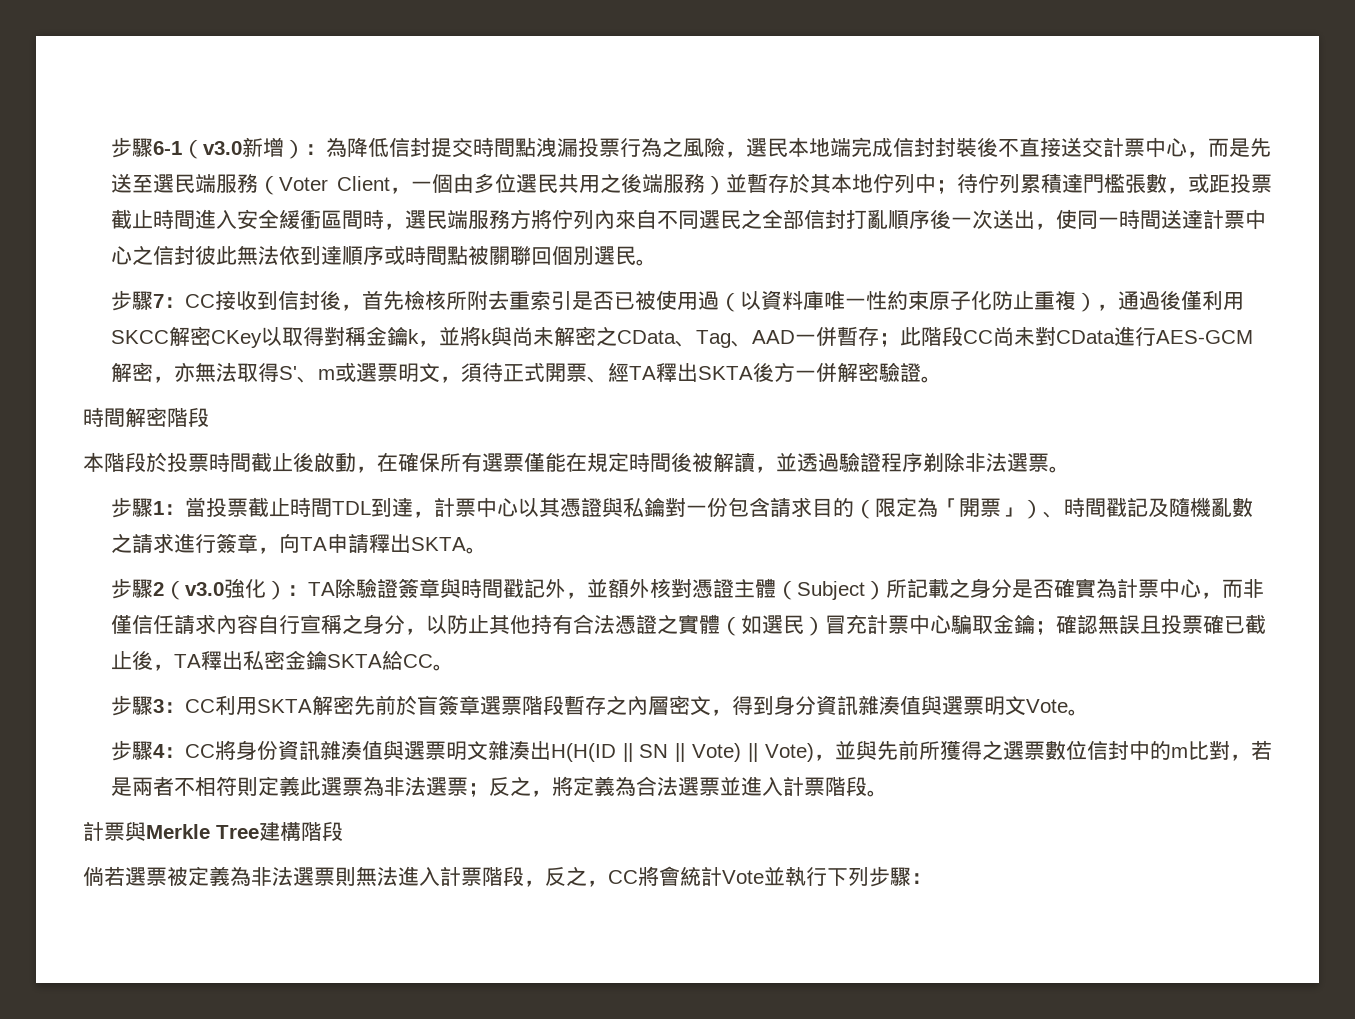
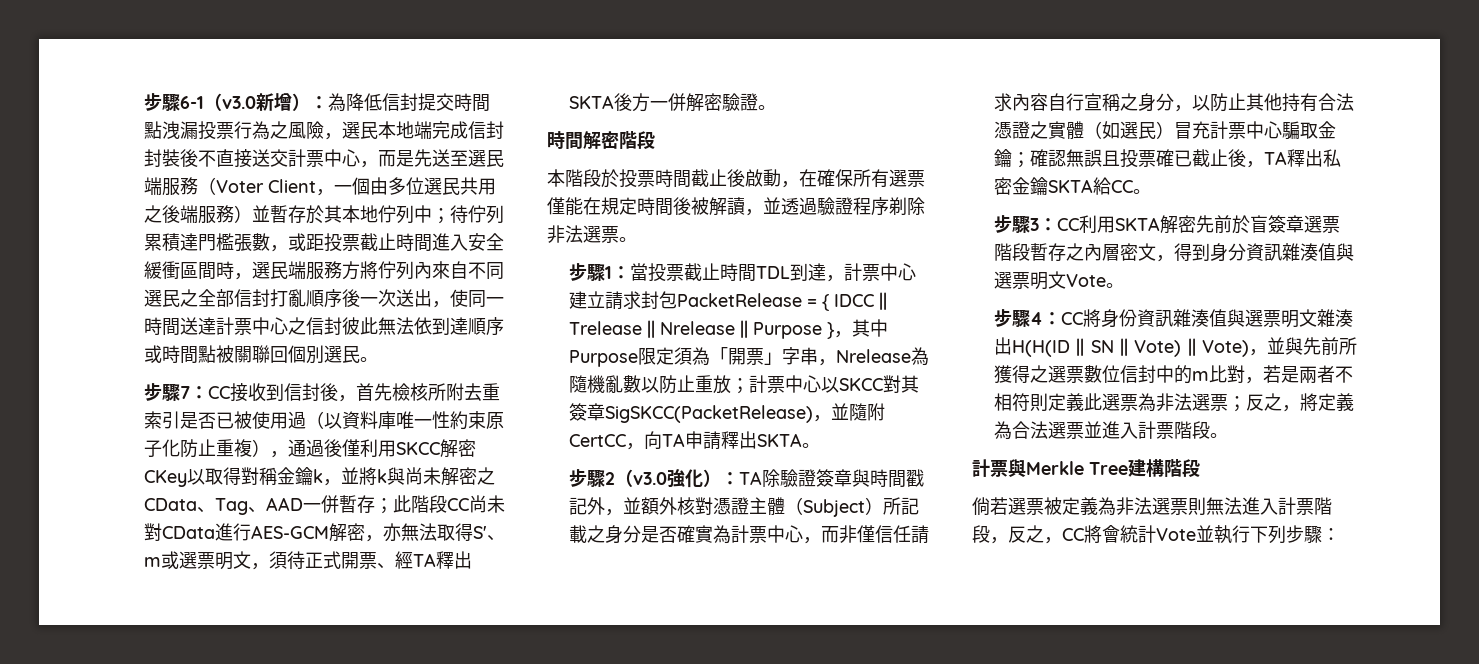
- 步驟1：當投票截止時間TDL到達，計票中心以其憑證與私鑰對一份包含請求目的（限定為「開票」）、時間戳記及隨機亂數之請求進行簽章，向TA申請釋出SKTA。
+ 步驟1：當投票截止時間TDL到達，計票中心建立請求封包PacketRelease = { IDCC || Trelease || Nrelease || Purpose }，其中Purpose限定須為「開票」字串，Nrelease為隨機亂數以防止重放；計票中心以SKCC對其簽章SigSKCC(PacketRelease)，並隨附CertCC，向TA申請釋出SKTA。

